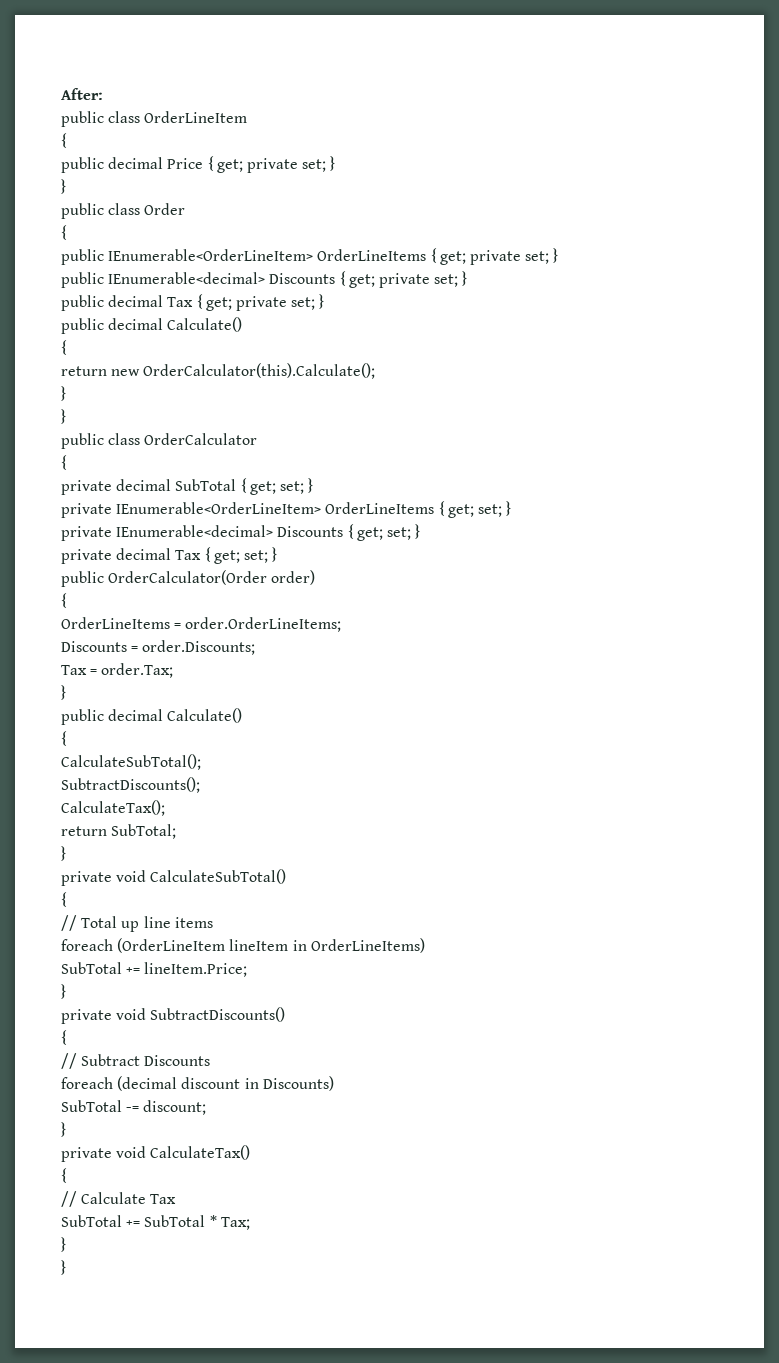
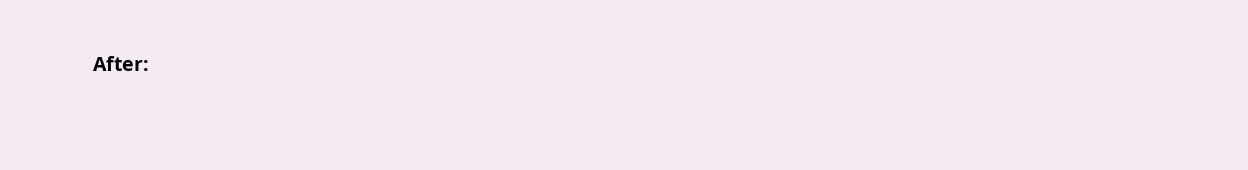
- public class OrderLineItem
- {
- public decimal Price { get; private set; }
- }
- public class Order
- {
- public IEnumerable<OrderLineItem> OrderLineItems { get; private set; }
- public IEnumerable<decimal> Discounts { get; private set; }
- public decimal Tax { get; private set; }
- public decimal Calculate()
- {
- return new OrderCalculator(this).Calculate();
- }
- }
- public class OrderCalculator
- {
- private decimal SubTotal { get; set; }
- private IEnumerable<OrderLineItem> OrderLineItems { get; set; }
- private IEnumerable<decimal> Discounts { get; set; }
- private decimal Tax { get; set; }
- public OrderCalculator(Order order)
- {
- OrderLineItems = order.OrderLineItems;
- Discounts = order.Discounts;
- Tax = order.Tax;
- }
- public decimal Calculate()
- {
- CalculateSubTotal();
- SubtractDiscounts();
- CalculateTax();
- return SubTotal;
- }
- private void CalculateSubTotal()
- {
- // Total up line items
- foreach (OrderLineItem lineItem in OrderLineItems)
- SubTotal += lineItem.Price;
- }
- private void SubtractDiscounts()
- {
- // Subtract Discounts
- foreach (decimal discount in Discounts)
- SubTotal -= discount;
- }
- private void CalculateTax()
- {
- // Calculate Tax
- SubTotal += SubTotal * Tax;
- }
- }

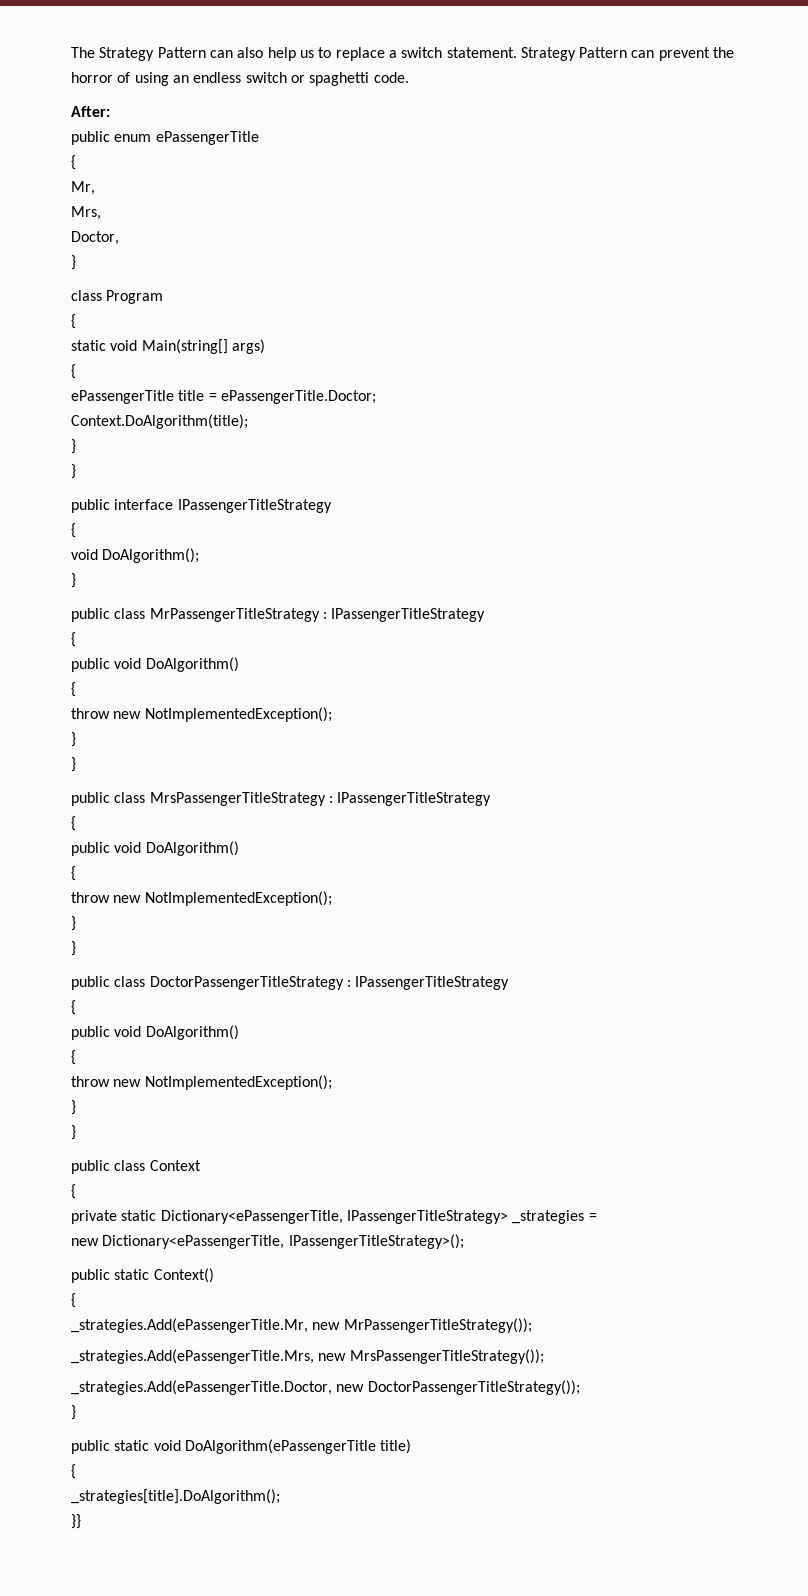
+ The Strategy Pattern can also help us to replace a switch statement. Strategy Pattern can prevent the horror of using an endless switch or spaghetti code.
  After:
+ public enum ePassengerTitle
+ {
+ Mr,
+ Mrs,
+ Doctor,
+ }
+ class Program
+ {
+ static void Main(string[] args)
+ {
+ ePassengerTitle title = ePassengerTitle.Doctor;
+ Context.DoAlgorithm(title);
+ }
+ }
+ public interface IPassengerTitleStrategy
+ {
+ void DoAlgorithm();
+ }
+ public class MrPassengerTitleStrategy : IPassengerTitleStrategy
+ {
+ public void DoAlgorithm()
+ {
+ throw new NotImplementedException();
+ }
+ }
+ public class MrsPassengerTitleStrategy : IPassengerTitleStrategy
+ {
+ public void DoAlgorithm()
+ {
+ throw new NotImplementedException();
+ }
+ }
+ public class DoctorPassengerTitleStrategy : IPassengerTitleStrategy
+ {
+ public void DoAlgorithm()
+ {
+ throw new NotImplementedException();
+ }
+ }
+ public class Context
+ {
+ private static Dictionary<ePassengerTitle, IPassengerTitleStrategy> _strategies =
+ new Dictionary<ePassengerTitle, IPassengerTitleStrategy>();
+ public static Context()
+ {
+ _strategies.Add(ePassengerTitle.Mr, new MrPassengerTitleStrategy());
+ _strategies.Add(ePassengerTitle.Mrs, new MrsPassengerTitleStrategy());
+ _strategies.Add(ePassengerTitle.Doctor, new DoctorPassengerTitleStrategy());
+ }
+ public static void DoAlgorithm(ePassengerTitle title)
+ {
+ _strategies[title].DoAlgorithm();
+ }}

